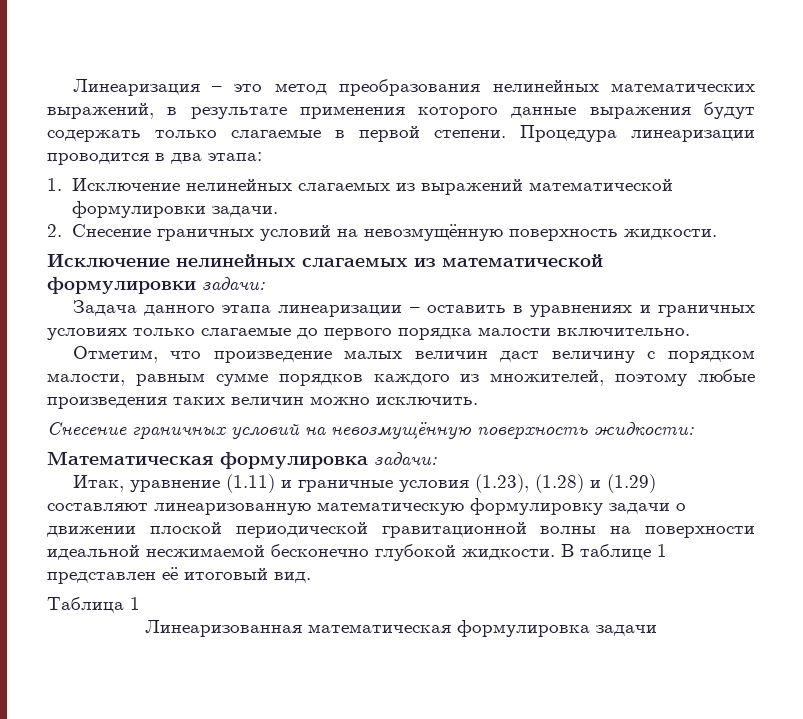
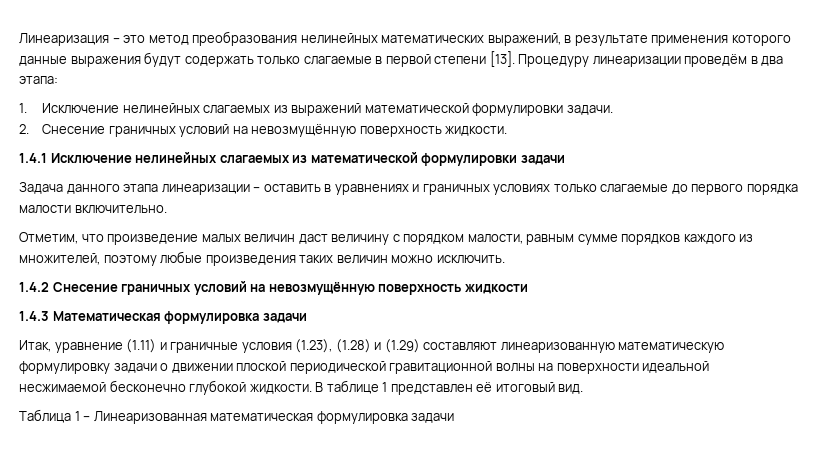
- Линеаризация – это метод преобразования нелинейных математических выражений, в результате применения которого данные выражения будут содержать только слагаемые в первой степени. Процедура линеаризации проводится в два этапа:
+ Линеаризация – это метод преобразования нелинейных математических выражений, в результате применения которого данные выражения будут содержать только слагаемые в первой степени [13]. Процедуру линеаризации проведём в два этапа:
- Исключение нелинейных слагаемых из математической формулировки задачи:
+ 1.4.1 Исключение нелинейных слагаемых из математической формулировки задачи
- Снесение граничных условий на невозмущённую поверхность жидкости:
- Математическая формулировка задачи:
+ 1.4.2 Снесение граничных условий на невозмущённую поверхность жидкости
+ 1.4.3 Математическая формулировка задачи
- Таблица 1
- Линеаризованная математическая формулировка задачи
+ Таблица 1 – Линеаризованная математическая формулировка задачи

